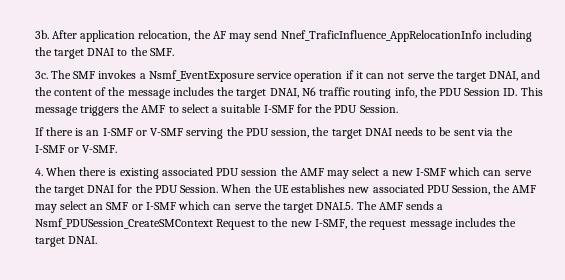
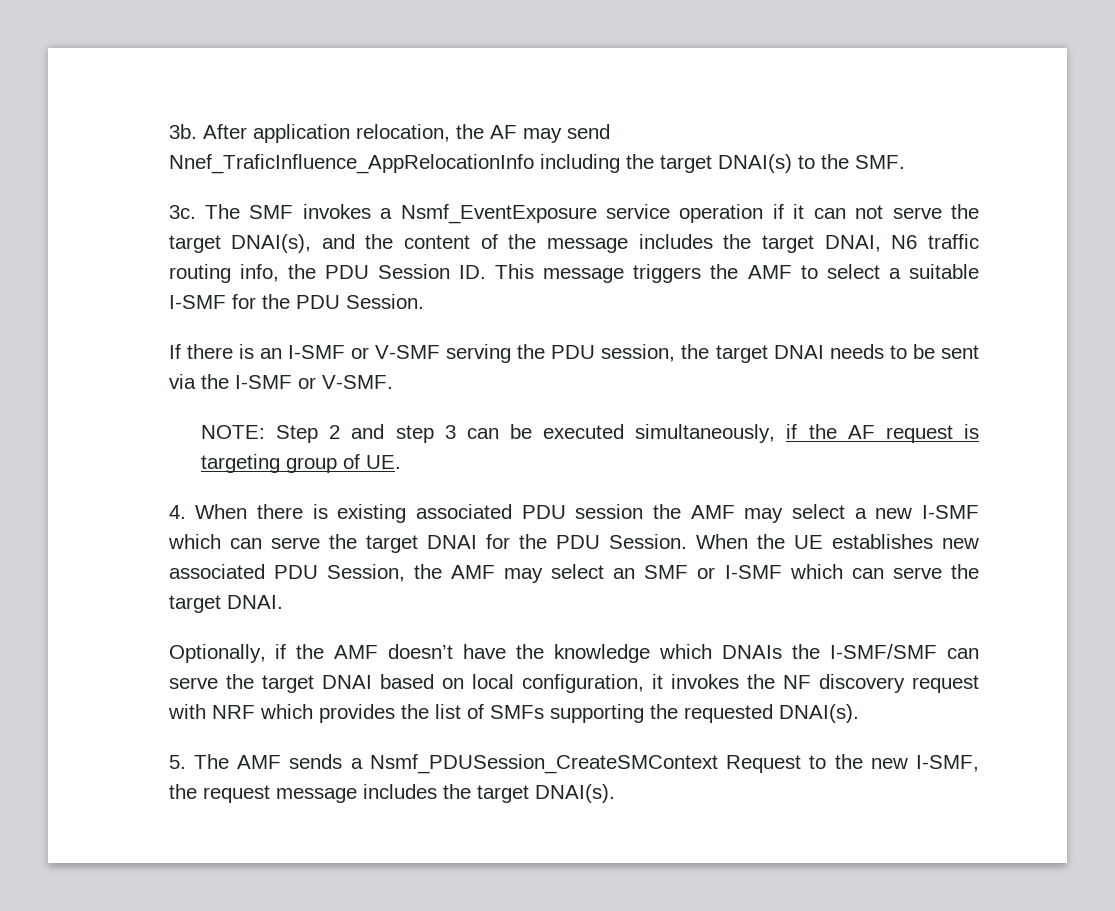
- After application relocation, the AF may send Nnef_TraficInfluence_AppRelocationInfo including the target DNAI to the SMF.
+ After application relocation, the AF may send Nnef_TraficInfluence_AppRelocationInfo including the target DNAI(s) to the SMF.
- The SMF invokes a Nsmf_EventExposure service operation if it can not serve the target DNAI, and the content of the message includes the target DNAI, N6 traffic routing info, the PDU Session ID. This message triggers the AMF to select a suitable I-SMF for the PDU Session.
+ The SMF invokes a Nsmf_EventExposure service operation if it can not serve the target DNAI(s), and the content of the message includes the target DNAI, N6 traffic routing info, the PDU Session ID. This message triggers the AMF to select a suitable I-SMF for the PDU Session.
+ NOTE: Step 2 and step 3 can be executed simultaneously, if the AF request is targeting group of UE.
- When the UE establishes new associated PDU Session, the AMF may select an SMF or I-SMF which can serve the target DNAI.5. The AMF sends a Nsmf_PDUSession_CreateSMContext Request to the new I-SMF, the request message includes the target DNAI.
+ When the UE establishes new associated PDU Session, the AMF may select an SMF or I-SMF which can serve the target DNAI.
+ Optionally, if the AMF doesn’t have the knowledge which DNAIs the I-SMF/SMF can serve the target DNAI based on local configuration, it invokes the NF discovery request with NRF which provides the list of SMFs supporting the requested DNAI(s).
+ 5. The AMF sends a Nsmf_PDUSession_CreateSMContext Request to the new I-SMF, the request message includes the target DNAI(s).

